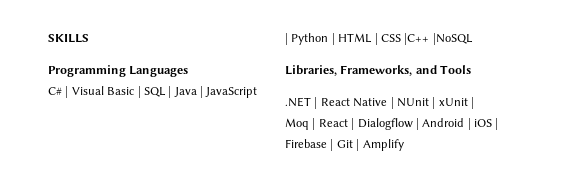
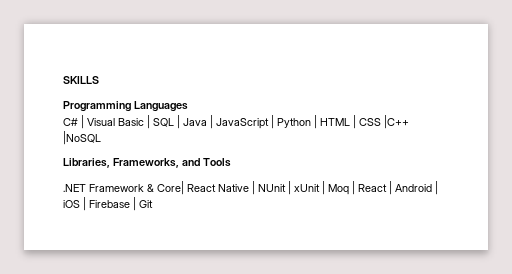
- .NET | React Native | NUnit | xUnit | Moq | React | Dialogflow | Android | iOS | Firebase | Git | Amplify
+ .NET Framework & Core| React Native | NUnit | xUnit | Moq | React | Android | iOS | Firebase | Git

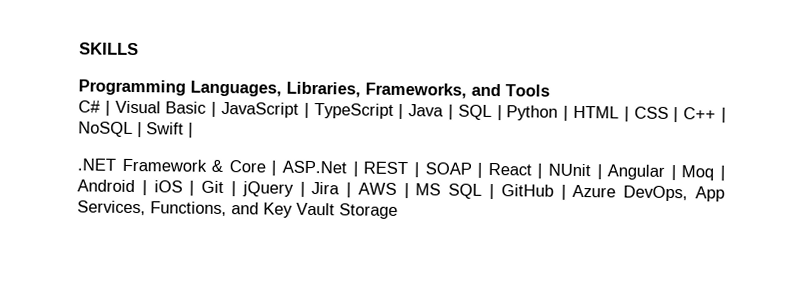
- Programming Languages
+ Programming Languages, Libraries, Frameworks, and Tools
- C# | Visual Basic | SQL | Java | JavaScript | Python | HTML | CSS |C++ |NoSQL
- Libraries, Frameworks, and Tools
- .NET Framework & Core| React Native | NUnit | xUnit | Moq | React | Android | iOS | Firebase | Git
+ C# | Visual Basic | JavaScript | TypeScript | Java | SQL | Python | HTML | CSS | C++ | NoSQL | Swift |
+ .NET Framework & Core | ASP.Net | REST | SOAP | React | NUnit | Angular | Moq | Android | iOS | Git | jQuery | Jira | AWS | MS SQL | GitHub | Azure DevOps, App Services, Functions, and Key Vault Storage

